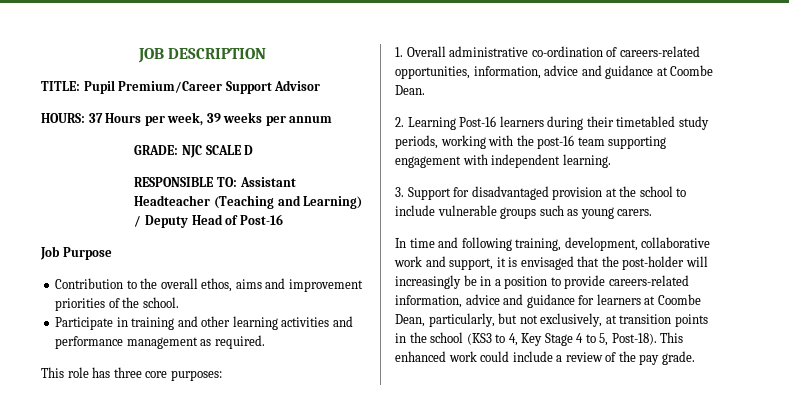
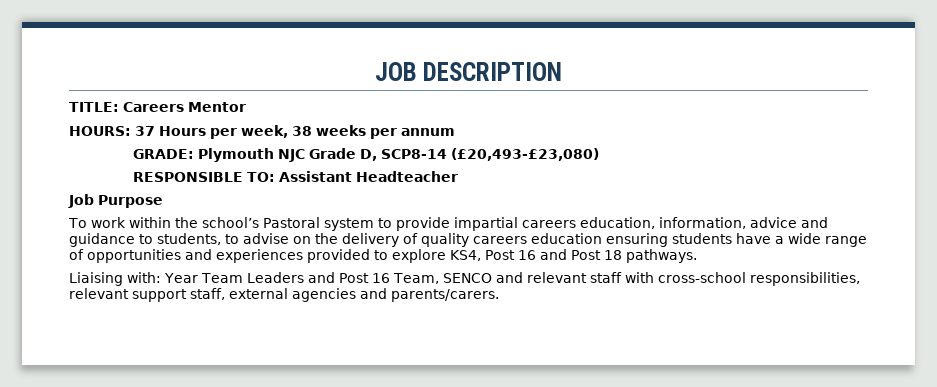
- TITLE: Pupil Premium/Career Support Advisor
+ TITLE: Careers Mentor
- HOURS: 37 Hours per week, 39 weeks per annum
+ HOURS: 37 Hours per week, 38 weeks per annum
- GRADE: NJC SCALE D
- RESPONSIBLE TO: Assistant Headteacher (Teaching and Learning) / Deputy Head of Post-16
+ GRADE: Plymouth NJC Grade D, SCP8-14 (£20,493-£23,080)
+ RESPONSIBLE TO: Assistant Headteacher
  Job Purpose
- Contribution to the overall ethos, aims and improvement priorities of the school.
- Participate in training and other learning activities and performance management as required.
- This role has three core purposes:
- 1. Overall administrative co-ordination of careers-related opportunities, information, advice and guidance at Coombe Dean.
- 2. Learning Post-16 learners during their timetabled study periods, working with the post-16 team supporting engagement with independent learning.
- 3. Support for disadvantaged provision at the school to include vulnerable groups such as young carers.
- In time and following training, development, collaborative work and support, it is envisaged that the post-holder will increasingly be in a position to provide careers-related information, advice and guidance for learners at Coombe Dean, particularly, but not exclusively, at transition points in the school (KS3 to 4, Key Stage 4 to 5, Post-18). This enhanced work could include a review of the pay grade.
+ To work within the school’s Pastoral system to provide impartial careers education, information, advice and guidance to students, to advise on the delivery of quality careers education ensuring students have a wide range of opportunities and experiences provided to explore KS4, Post 16 and Post 18 pathways.
+ Liaising with: Year Team Leaders and Post 16 Team, SENCO and relevant staff with cross-school responsibilities, relevant support staff, external agencies and parents/carers.

